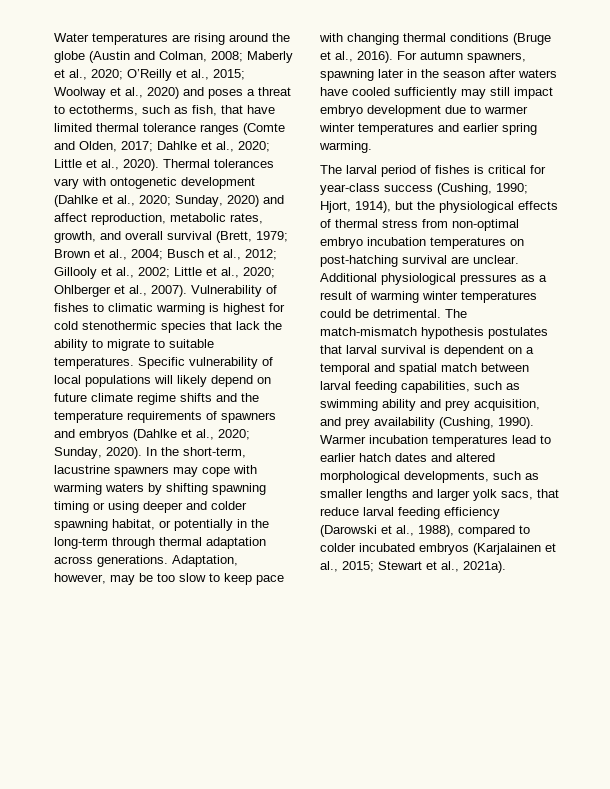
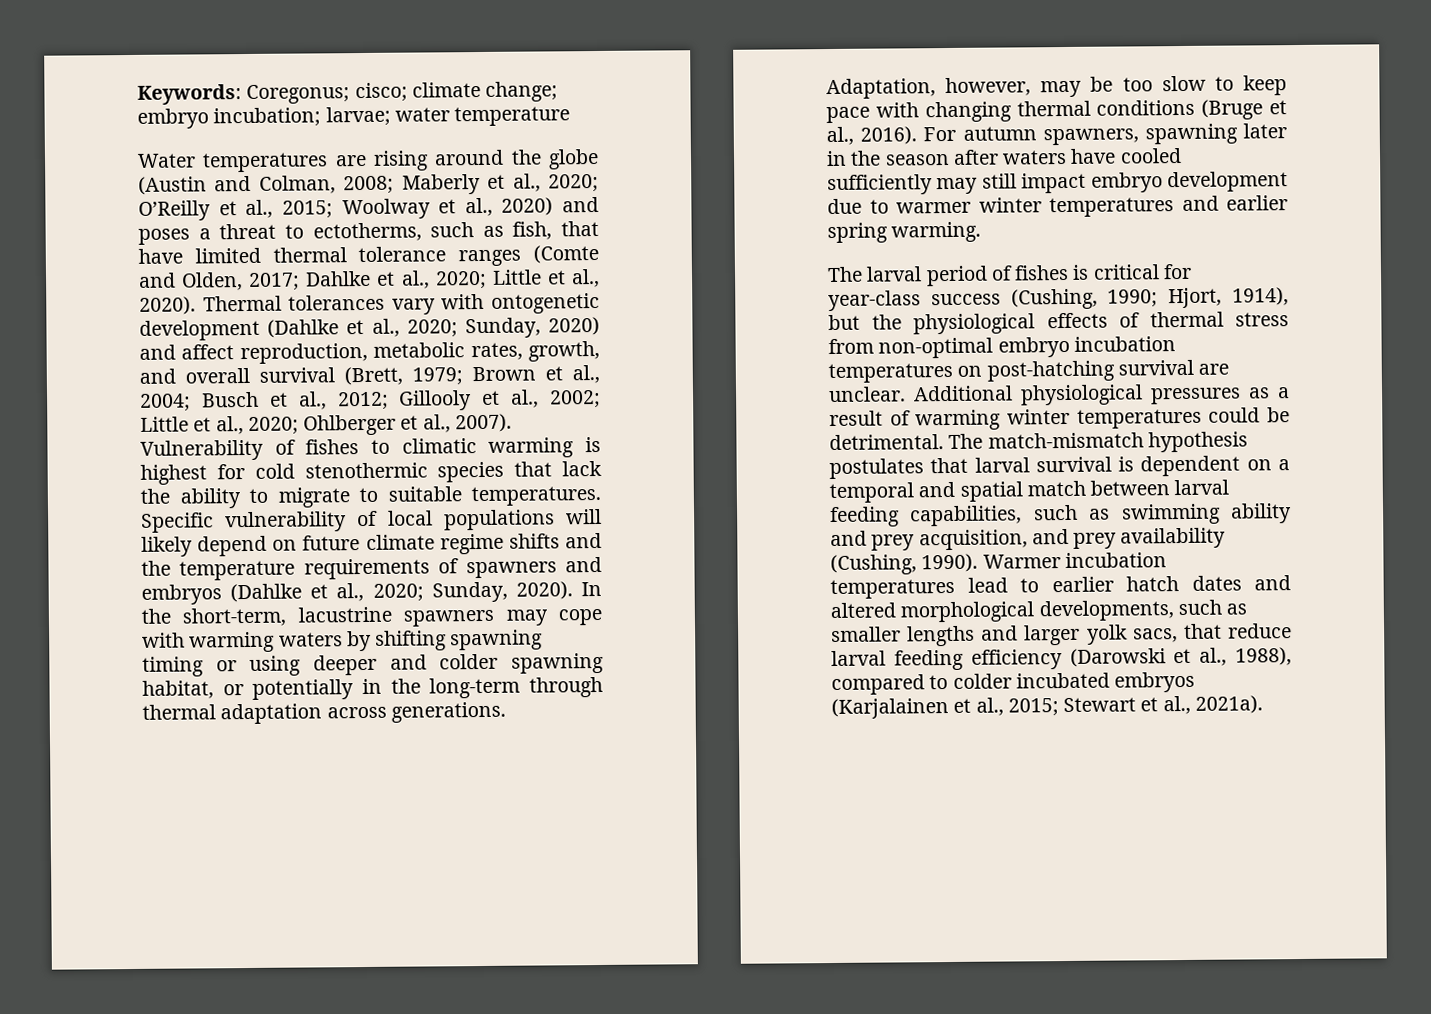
+ Keywords: Coregonus; cisco; climate change; embryo incubation; larvae; water temperature

